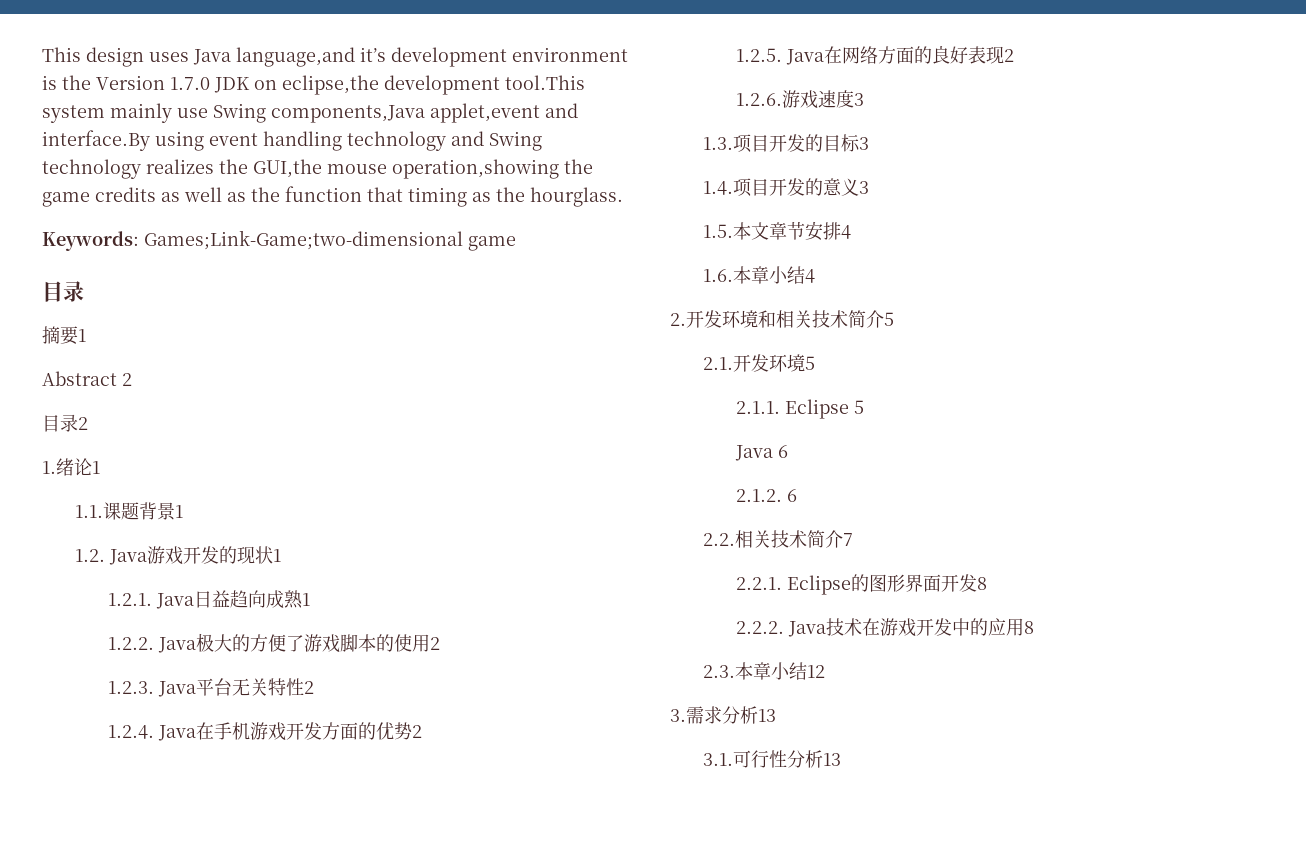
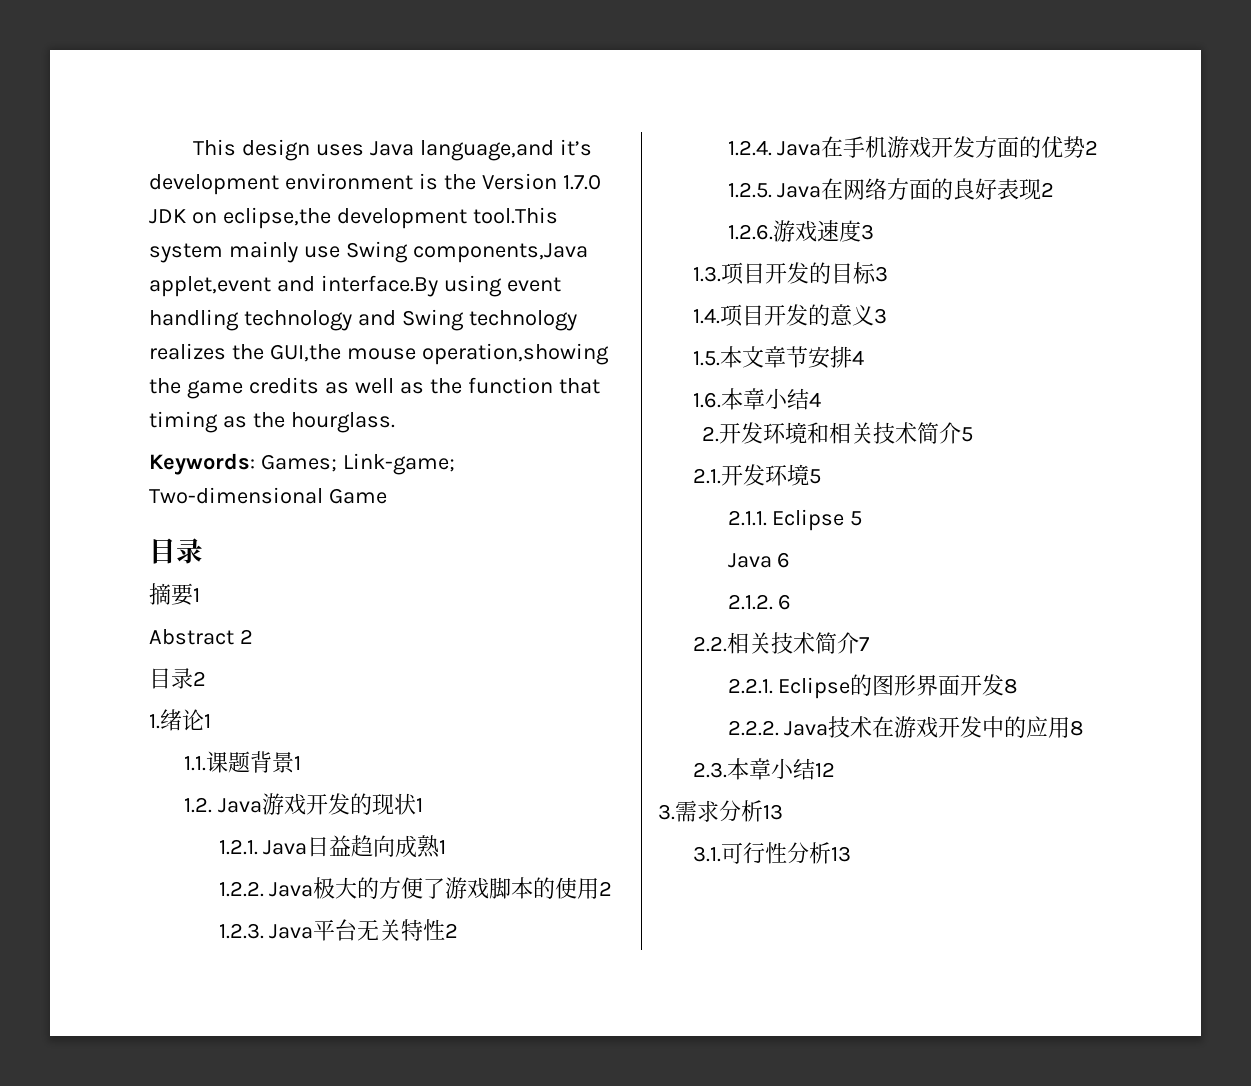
- Keywords: Games;Link-Game;two-dimensional game
+ Keywords: Games; Link-game; Two-dimensional Game

